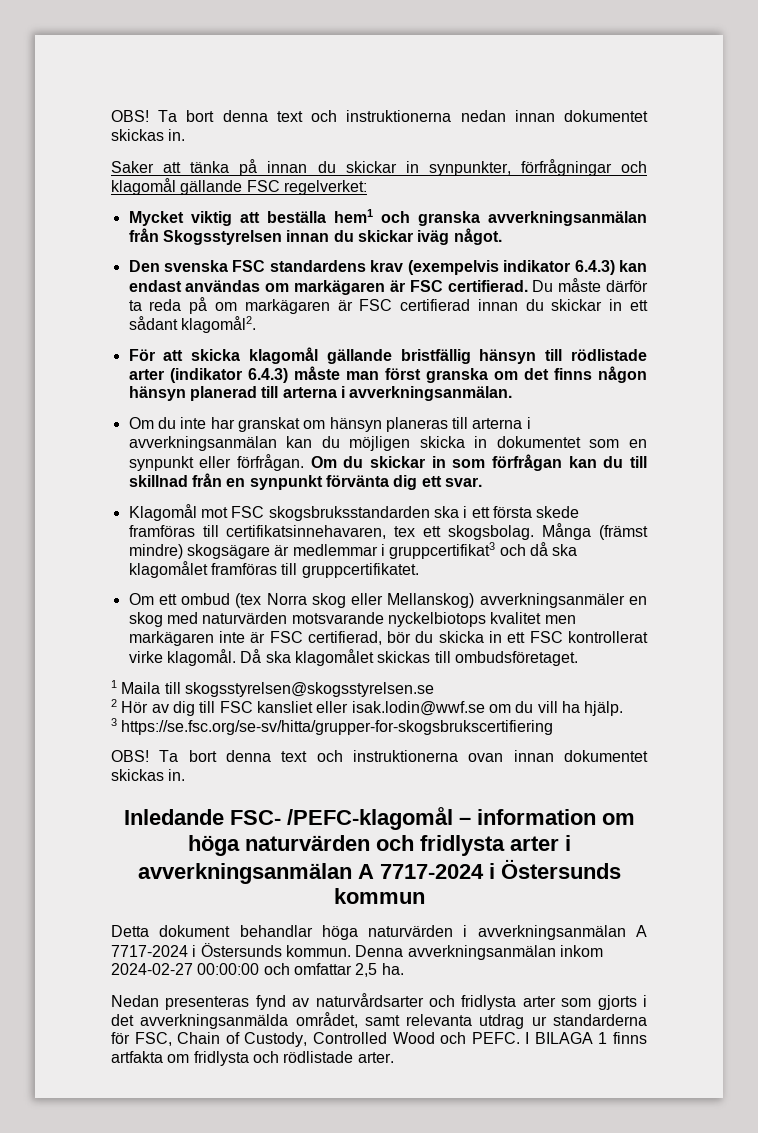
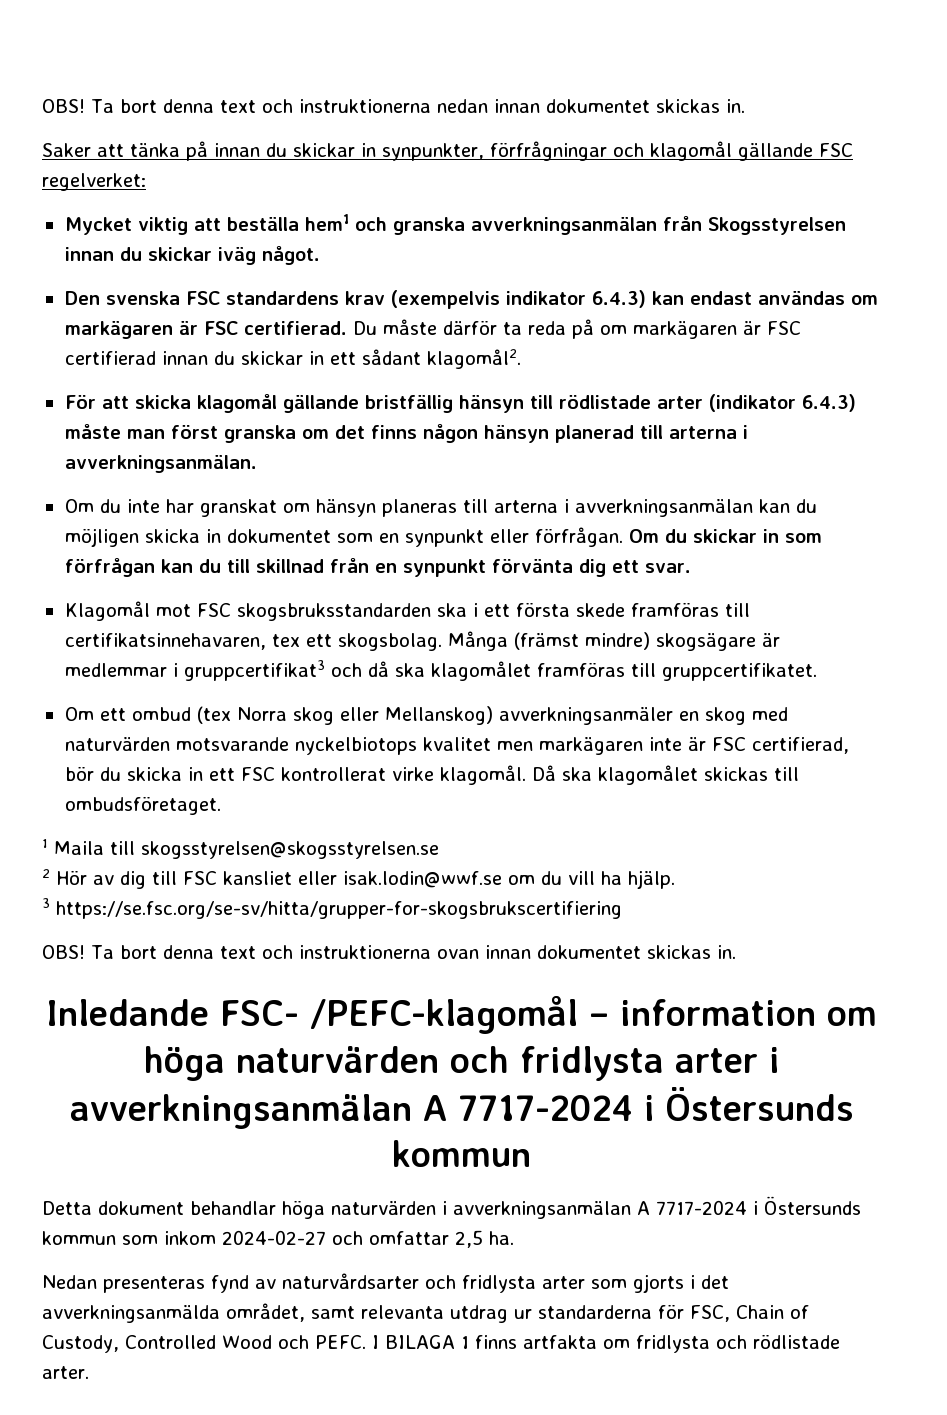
- Detta dokument behandlar höga naturvärden i avverkningsanmälan A 7717-2024 i Östersunds kommun. Denna avverkningsanmälan inkom 2024-02-27 00:00:00 och omfattar 2,5 ha.
+ Detta dokument behandlar höga naturvärden i avverkningsanmälan A 7717-2024 i Östersunds kommun som inkom 2024-02-27 och omfattar 2,5 ha.

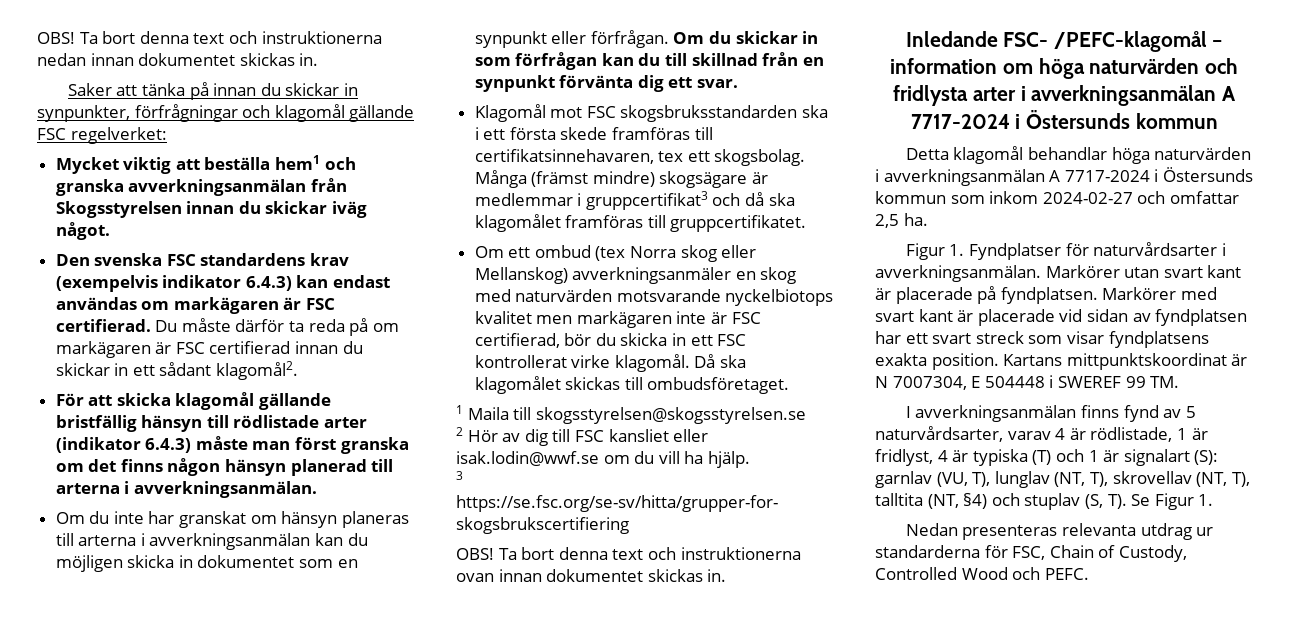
- Detta dokument behandlar höga naturvärden i avverkningsanmälan A 7717-2024 i Östersunds kommun som inkom 2024-02-27 och omfattar 2,5 ha.
+ Detta klagomål behandlar höga naturvärden i avverkningsanmälan A 7717-2024 i Östersunds kommun som inkom 2024-02-27 och omfattar 2,5 ha.
- Nedan presenteras fynd av naturvårdsarter och fridlysta arter som gjorts i det avverkningsanmälda området, samt relevanta utdrag ur standarderna för FSC, Chain of Custody, Controlled Wood och PEFC. I BILAGA 1 finns artfakta om fridlysta och rödlistade arter.
+ Figur 1. Fyndplatser för naturvårdsarter i avverkningsanmälan. Markörer utan svart kant är placerade på fyndplatsen. Markörer med svart kant är placerade vid sidan av fyndplatsen har ett svart streck som visar fyndplatsens exakta position. Kartans mittpunktskoordinat är N 7007304, E 504448 i SWEREF 99 TM.
+ I avverkningsanmälan finns fynd av 5 naturvårdsarter, varav 4 är rödlistade, 1 är fridlyst, 4 är typiska (T) och 1 är signalart (S): garnlav (VU, T), lunglav (NT, T), skrovellav (NT, T), talltita (NT, §4) och stuplav (S, T). Se Figur 1.
+ Nedan presenteras relevanta utdrag ur standarderna för FSC, Chain of Custody, Controlled Wood och PEFC.

